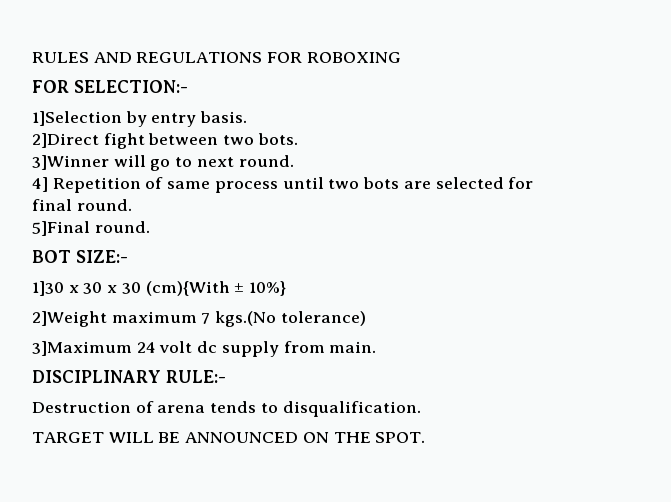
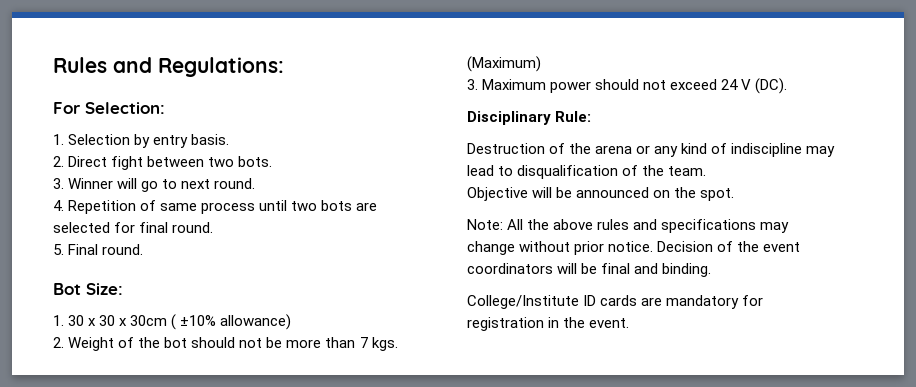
- RULES AND REGULATIONS FOR ROBOXING
- FOR SELECTION:-
- 1]Selection by entry basis.
+ Rules and Regulations:
+ For Selection:
+ 1. Selection by entry basis.
- 2]Direct fight between two bots.
+ 2. Direct fight between two bots.
- 3]Winner will go to next round.
+ 3. Winner will go to next round.
- 4] Repetition of same process until two bots are selected for final round.
+ 4. Repetition of same process until two bots are selected for final round.
- 5]Final round.
- BOT SIZE:-
- 1]30 x 30 x 30 (cm){With ± 10%}
- 2]Weight maximum 7 kgs.(No tolerance)
- 3]Maximum 24 volt dc supply from main.
- DISCIPLINARY RULE:-
- Destruction of arena tends to disqualification.
- TARGET WILL BE ANNOUNCED ON THE SPOT.
+ 5. Final round.
+ Bot Size:
+ 1. 30 x 30 x 30cm ( ±10% allowance)
+ 2. Weight of the bot should not be more than 7 kgs. (Maximum)
+ 3. Maximum power should not exceed 24 V (DC).
+ Disciplinary Rule:
+ Destruction of the arena or any kind of indiscipline may lead to disqualification of the team.
+ Objective will be announced on the spot.
+ Note: All the above rules and specifications may change without prior notice. Decision of the event coordinators will be final and binding.
+ College/Institute ID cards are mandatory for registration in the event.

